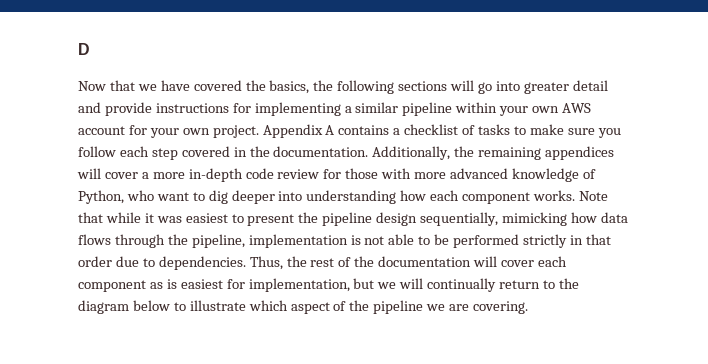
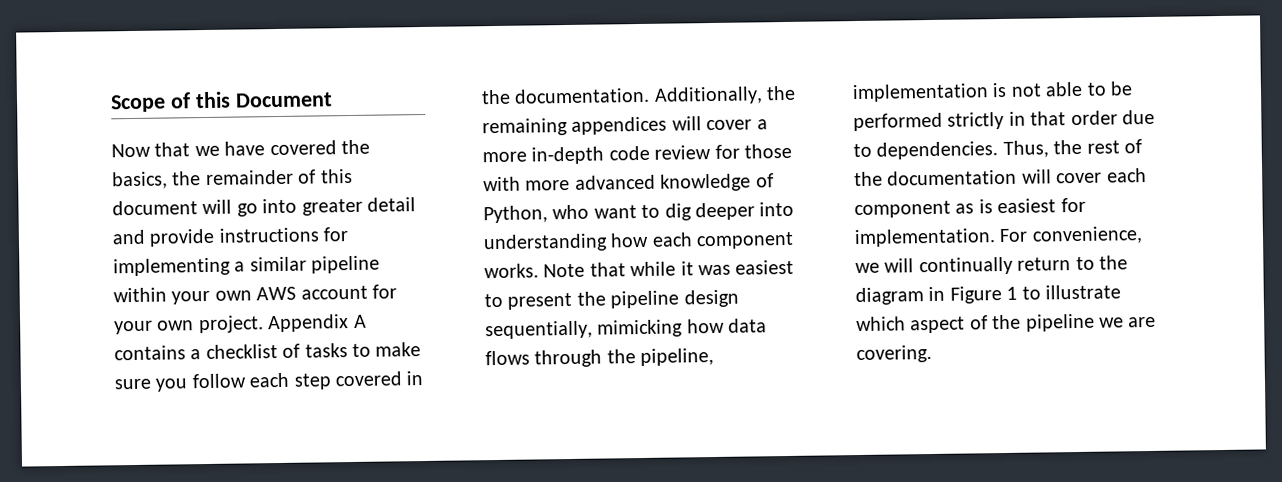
- D
+ Scope of this Document
- Now that we have covered the basics, the following sections will go into greater detail and provide instructions for implementing a similar pipeline within your own AWS account for your own project.
+ Now that we have covered the basics, the remainder of this document will go into greater detail and provide instructions for implementing a similar pipeline within your own AWS account for your own project.
- Thus, the rest of the documentation will cover each component as is easiest for implementation, but we will continually return to the diagram below to illustrate which aspect of the pipeline we are covering.
+ Thus, the rest of the documentation will cover each component as is easiest for implementation. For convenience, we will continually return to the diagram in Figure 1 to illustrate which aspect of the pipeline we are covering.

